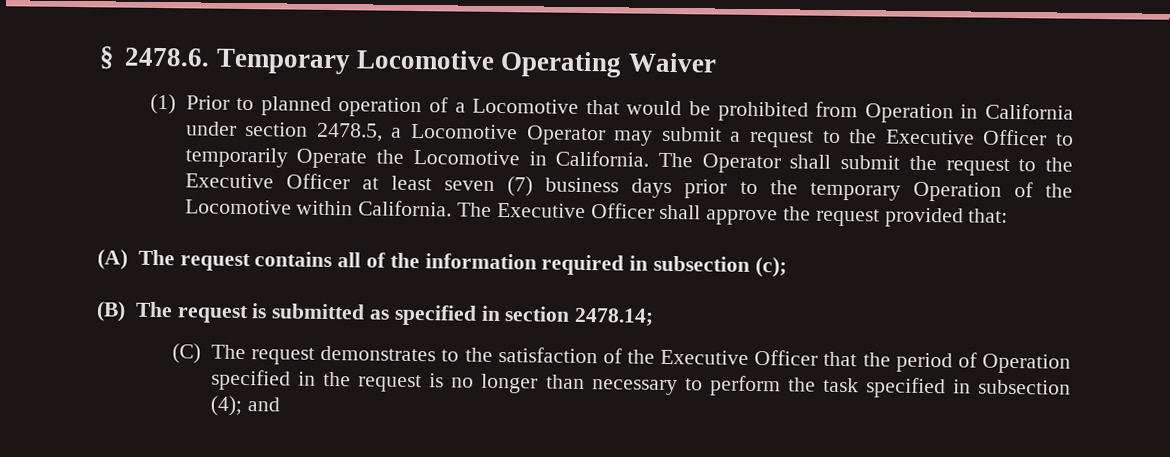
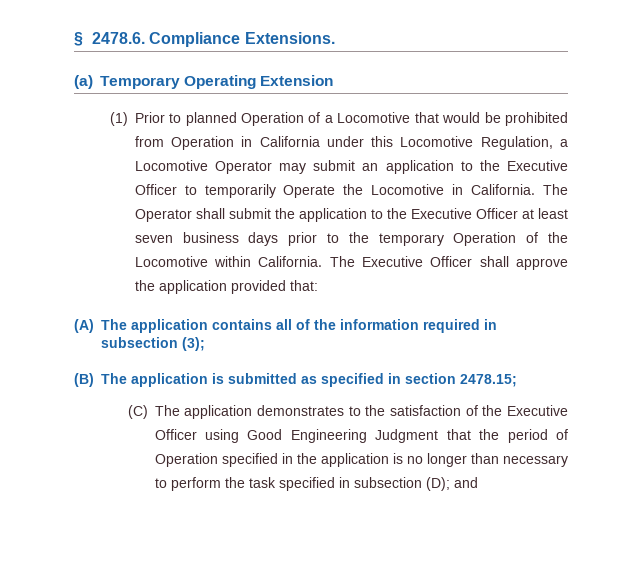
- § 2478.6. Temporary Locomotive Operating Waiver
+ § 2478.6. Compliance Extensions.
+ (a) Temporary Operating Extension
- (1) Prior to planned operation of a Locomotive that would be prohibited from Operation in California under section 2478.5, a Locomotive Operator may submit a request to the Executive Officer to temporarily Operate the Locomotive in California.
+ (1) Prior to planned Operation of a Locomotive that would be prohibited from Operation in California under this Locomotive Regulation, a Locomotive Operator may submit an application to the Executive Officer to temporarily Operate the Locomotive in California.
- The Operator shall submit the request to the Executive Officer at least seven (7) business days prior to the temporary Operation of the Locomotive within California.
+ The Operator shall submit the application to the Executive Officer at least seven business days prior to the temporary Operation of the Locomotive within California.
- The Executive Officer shall approve the request provided that:
+ The Executive Officer shall approve the application provided that:
- (A) The request contains all of the information required in subsection (c);
+ (A) The application contains all of the information required in subsection (3);
- (B) The request is submitted as specified in section 2478.14;
+ (B) The application is submitted as specified in section 2478.15;
- (C) The request demonstrates to the satisfaction of the Executive Officer that the period of Operation specified in the request is no longer than necessary to perform the task specified in subsection (4); and
+ (C) The application demonstrates to the satisfaction of the Executive Officer using Good Engineering Judgment that the period of Operation specified in the application is no longer than necessary to perform the task specified in subsection (D); and

